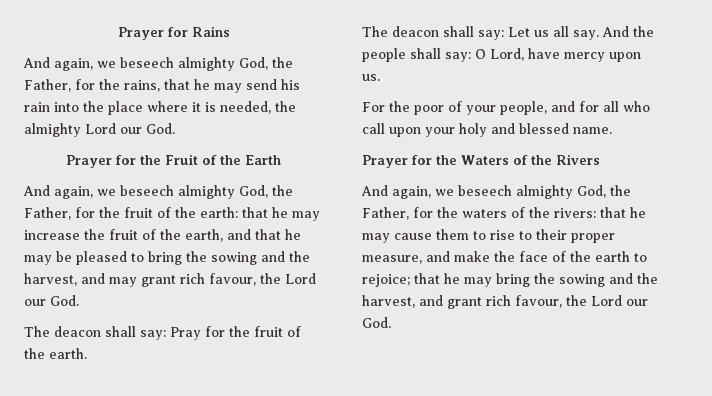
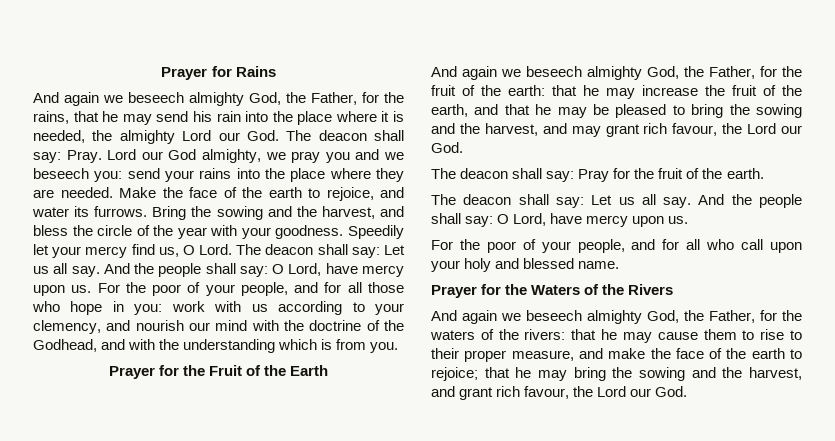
- And again, we beseech almighty God, the Father, for the rains, that he may send his rain into the place where it is needed, the almighty Lord our God.
+ And again we beseech almighty God, the Father, for the rains, that he may send his rain into the place where it is needed, the almighty Lord our God. The deacon shall say: Pray. Lord our God almighty, we pray you and we beseech you: send your rains into the place where they are needed. Make the face of the earth to rejoice, and water its furrows. Bring the sowing and the harvest, and bless the circle of the year with your goodness. Speedily let your mercy find us, O Lord. The deacon shall say: Let us all say. And the people shall say: O Lord, have mercy upon us. For the poor of your people, and for all those who hope in you: work with us according to your clemency, and nourish our mind with the doctrine of the Godhead, and with the understanding which is from you.
- And again, we beseech almighty God, the Father, for the fruit of the earth: that he may increase the fruit of the earth, and that he may be pleased to bring the sowing and the harvest, and may grant rich favour, the Lord our God.
+ And again we beseech almighty God, the Father, for the fruit of the earth: that he may increase the fruit of the earth, and that he may be pleased to bring the sowing and the harvest, and may grant rich favour, the Lord our God.
- And again, we beseech almighty God, the Father, for the waters of the rivers: that he may cause them to rise to their proper measure, and make the face of the earth to rejoice; that he may bring the sowing and the harvest, and grant rich favour, the Lord our God.
+ And again we beseech almighty God, the Father, for the waters of the rivers: that he may cause them to rise to their proper measure, and make the face of the earth to rejoice; that he may bring the sowing and the harvest, and grant rich favour, the Lord our God.

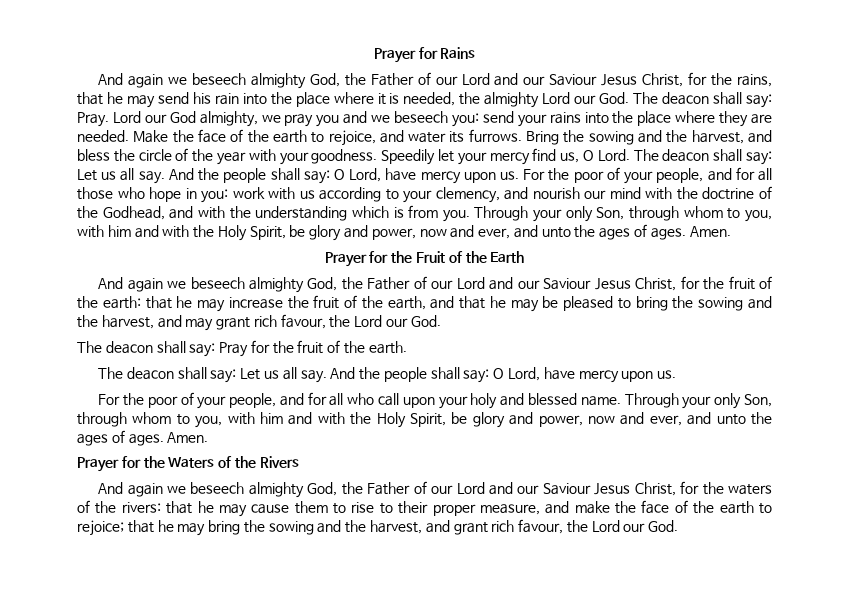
- And again we beseech almighty God, the Father, for the rains, that he may send his rain into the place where it is needed, the almighty Lord our God. The deacon shall say: Pray.
+ And again we beseech almighty God, the Father of our Lord and our Saviour Jesus Christ, for the rains, that he may send his rain into the place where it is needed, the almighty Lord our God. The deacon shall say: Pray.
- For the poor of your people, and for all those who hope in you: work with us according to your clemency, and nourish our mind with the doctrine of the Godhead, and with the understanding which is from you.
+ For the poor of your people, and for all those who hope in you: work with us according to your clemency, and nourish our mind with the doctrine of the Godhead, and with the understanding which is from you. Through your only Son, through whom to you, with him and with the Holy Spirit, be glory and power, now and ever, and unto the ages of ages. Amen.
- And again we beseech almighty God, the Father, for the fruit of the earth: that he may increase the fruit of the earth, and that he may be pleased to bring the sowing and the harvest, and may grant rich favour, the Lord our God.
+ And again we beseech almighty God, the Father of our Lord and our Saviour Jesus Christ, for the fruit of the earth: that he may increase the fruit of the earth, and that he may be pleased to bring the sowing and the harvest, and may grant rich favour, the Lord our God.
- For the poor of your people, and for all who call upon your holy and blessed name.
+ For the poor of your people, and for all who call upon your holy and blessed name. Through your only Son, through whom to you, with him and with the Holy Spirit, be glory and power, now and ever, and unto the ages of ages. Amen.
- And again we beseech almighty God, the Father, for the waters of the rivers: that he may cause them to rise to their proper measure, and make the face of the earth to rejoice; that he may bring the sowing and the harvest, and grant rich favour, the Lord our God.
+ And again we beseech almighty God, the Father of our Lord and our Saviour Jesus Christ, for the waters of the rivers: that he may cause them to rise to their proper measure, and make the face of the earth to rejoice; that he may bring the sowing and the harvest, and grant rich favour, the Lord our God.

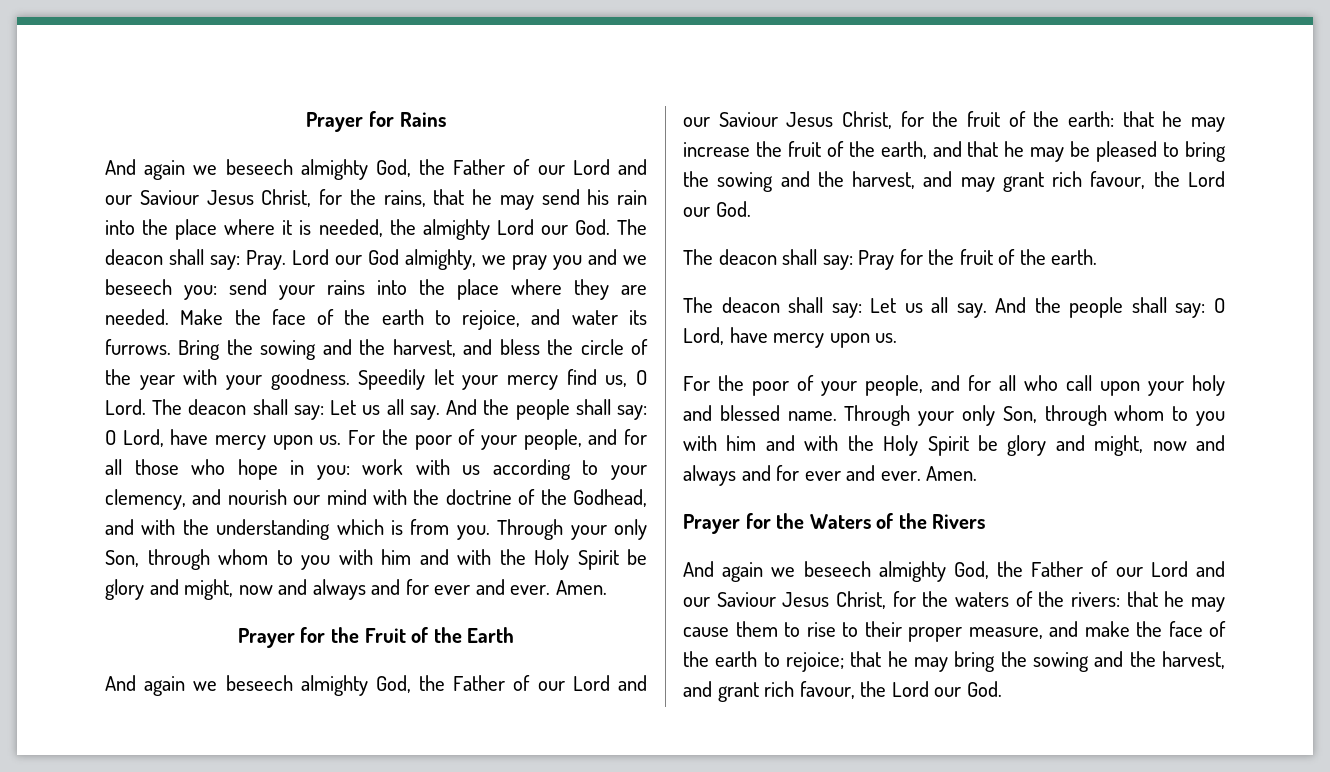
- For the poor of your people, and for all those who hope in you: work with us according to your clemency, and nourish our mind with the doctrine of the Godhead, and with the understanding which is from you. Through your only Son, through whom to you, with him and with the Holy Spirit, be glory and power, now and ever, and unto the ages of ages.
+ For the poor of your people, and for all those who hope in you: work with us according to your clemency, and nourish our mind with the doctrine of the Godhead, and with the understanding which is from you. Through your only Son, through whom to you with him and with the Holy Spirit be glory and might, now and always and for ever and ever.
- For the poor of your people, and for all who call upon your holy and blessed name. Through your only Son, through whom to you, with him and with the Holy Spirit, be glory and power, now and ever, and unto the ages of ages.
+ For the poor of your people, and for all who call upon your holy and blessed name. Through your only Son, through whom to you with him and with the Holy Spirit be glory and might, now and always and for ever and ever.

